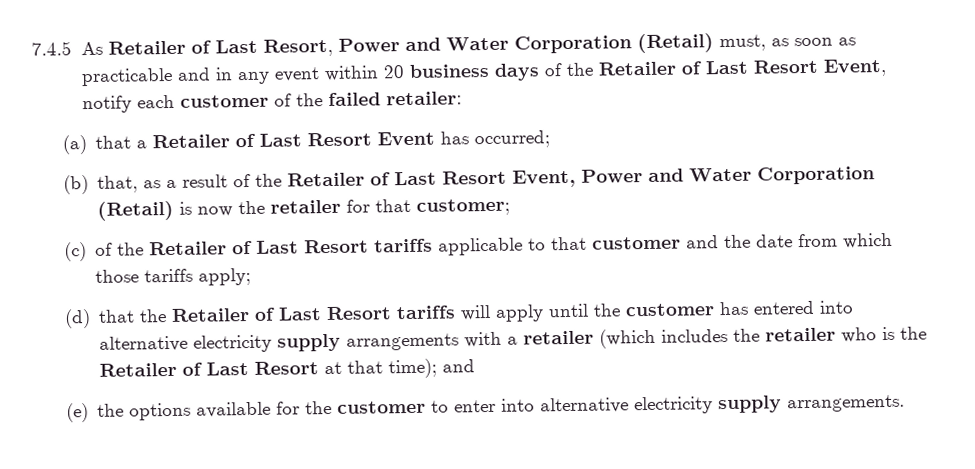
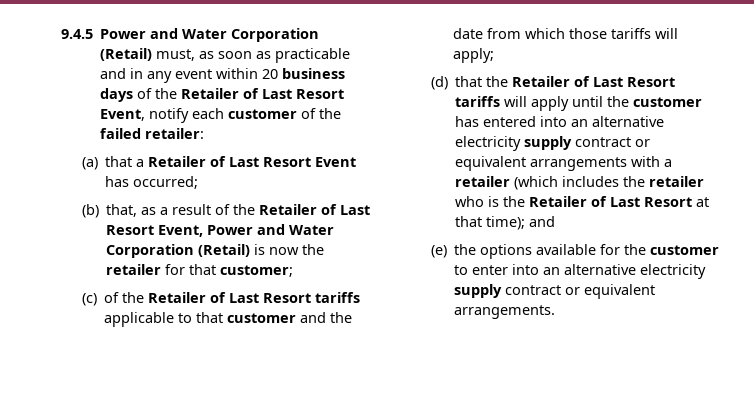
- 7.4.5 As Retailer of Last Resort, Power and Water Corporation (Retail) must, as soon as practicable and in any event within 20 business days of the Retailer of Last Resort Event, notify each customer of the failed retailer:
+ 9.4.5 Power and Water Corporation (Retail) must, as soon as practicable and in any event within 20 business days of the Retailer of Last Resort Event, notify each customer of the failed retailer:
- (c) of the Retailer of Last Resort tariffs applicable to that customer and the date from which those tariffs apply;
+ (c) of the Retailer of Last Resort tariffs applicable to that customer and the date from which those tariffs will apply;
- (d) that the Retailer of Last Resort tariffs will apply until the customer has entered into alternative electricity supply arrangements with a retailer (which includes the retailer who is the Retailer of Last Resort at that time); and
+ (d) that the Retailer of Last Resort tariffs will apply until the customer has entered into an alternative electricity supply contract or equivalent arrangements with a retailer (which includes the retailer who is the Retailer of Last Resort at that time); and
- (e) the options available for the customer to enter into alternative electricity supply arrangements.
+ (e) the options available for the customer to enter into an alternative electricity supply contract or equivalent arrangements.

